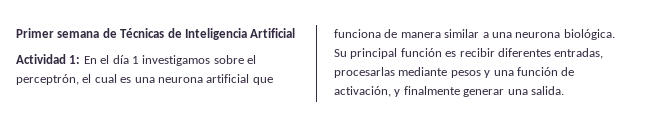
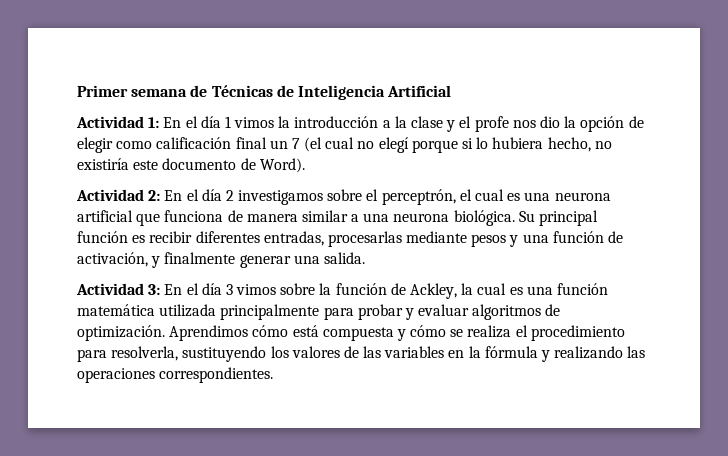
- Actividad 1: En el día 1 investigamos sobre el perceptrón, el cual es una neurona artificial que funciona de manera similar a una neurona biológica.
+ Actividad 1: En el día 1 vimos la introducción a la clase y el profe nos dio la opción de elegir como calificación final un 7 (el cual no elegí porque si lo hubiera hecho, no existiría este documento de Word).
+ Actividad 2: En el día 2 investigamos sobre el perceptrón, el cual es una neurona artificial que funciona de manera similar a una neurona biológica.
+ Actividad 3: En el día 3 vimos sobre la función de Ackley, la cual es una función matemática utilizada principalmente para probar y evaluar algoritmos de optimización. Aprendimos cómo está compuesta y cómo se realiza el procedimiento para resolverla, sustituyendo los valores de las variables en la fórmula y realizando las operaciones correspondientes.

